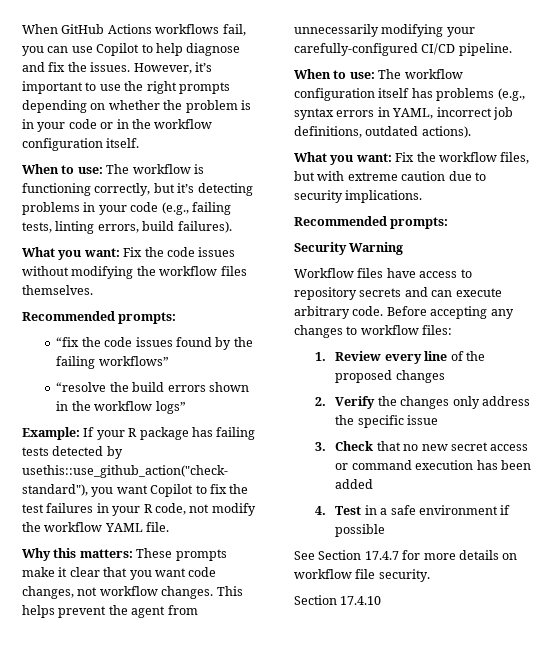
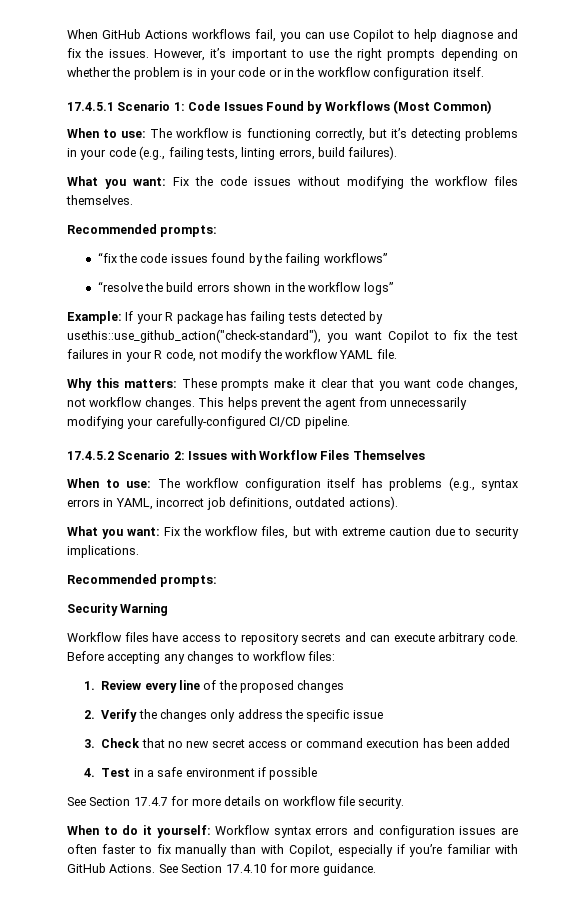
+ 17.4.5.1 Scenario 1: Code Issues Found by Workflows (Most Common)
+ 17.4.5.2 Scenario 2: Issues with Workflow Files Themselves
- Section 17.4.10
+ When to do it yourself: Workflow syntax errors and configuration issues are often faster to fix manually than with Copilot, especially if you’re familiar with GitHub Actions. See Section 17.4.10 for more guidance.

